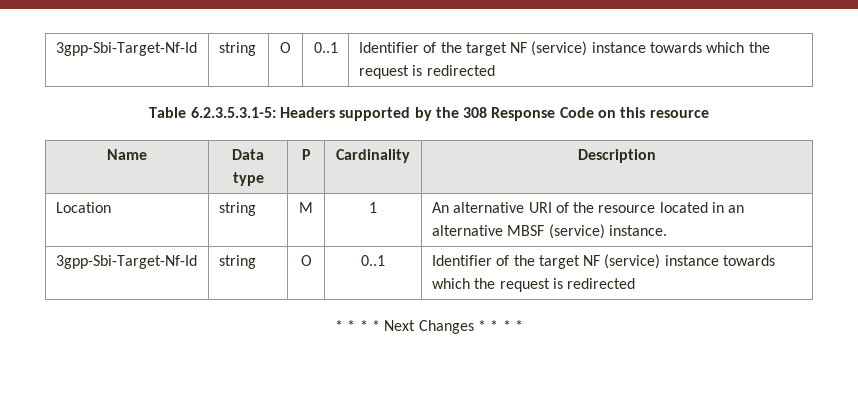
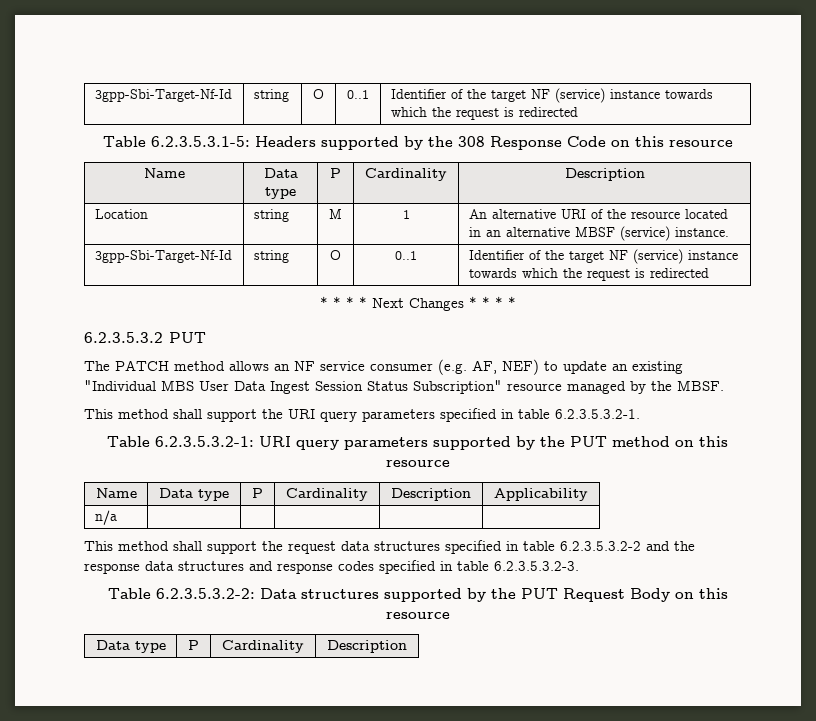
+ 6.2.3.5.3.2 PUT
+ The PATCH method allows an NF service consumer (e.g. AF, NEF) to update an existing "Individual MBS User Data Ingest Session Status Subscription" resource managed by the MBSF.
+ This method shall support the URI query parameters specified in table 6.2.3.5.3.2-1.
+ Table 6.2.3.5.3.2-1: URI query parameters supported by the PUT method on this resource
+ Name | Data type | P | Cardinality | Description | Applicability
+ n/a | | | | |
+ This method shall support the request data structures specified in table 6.2.3.5.3.2-2 and the response data structures and response codes specified in table 6.2.3.5.3.2-3.
+ Table 6.2.3.5.3.2-2: Data structures supported by the PUT Request Body on this resource
+ Data type | P | Cardinality | Description

